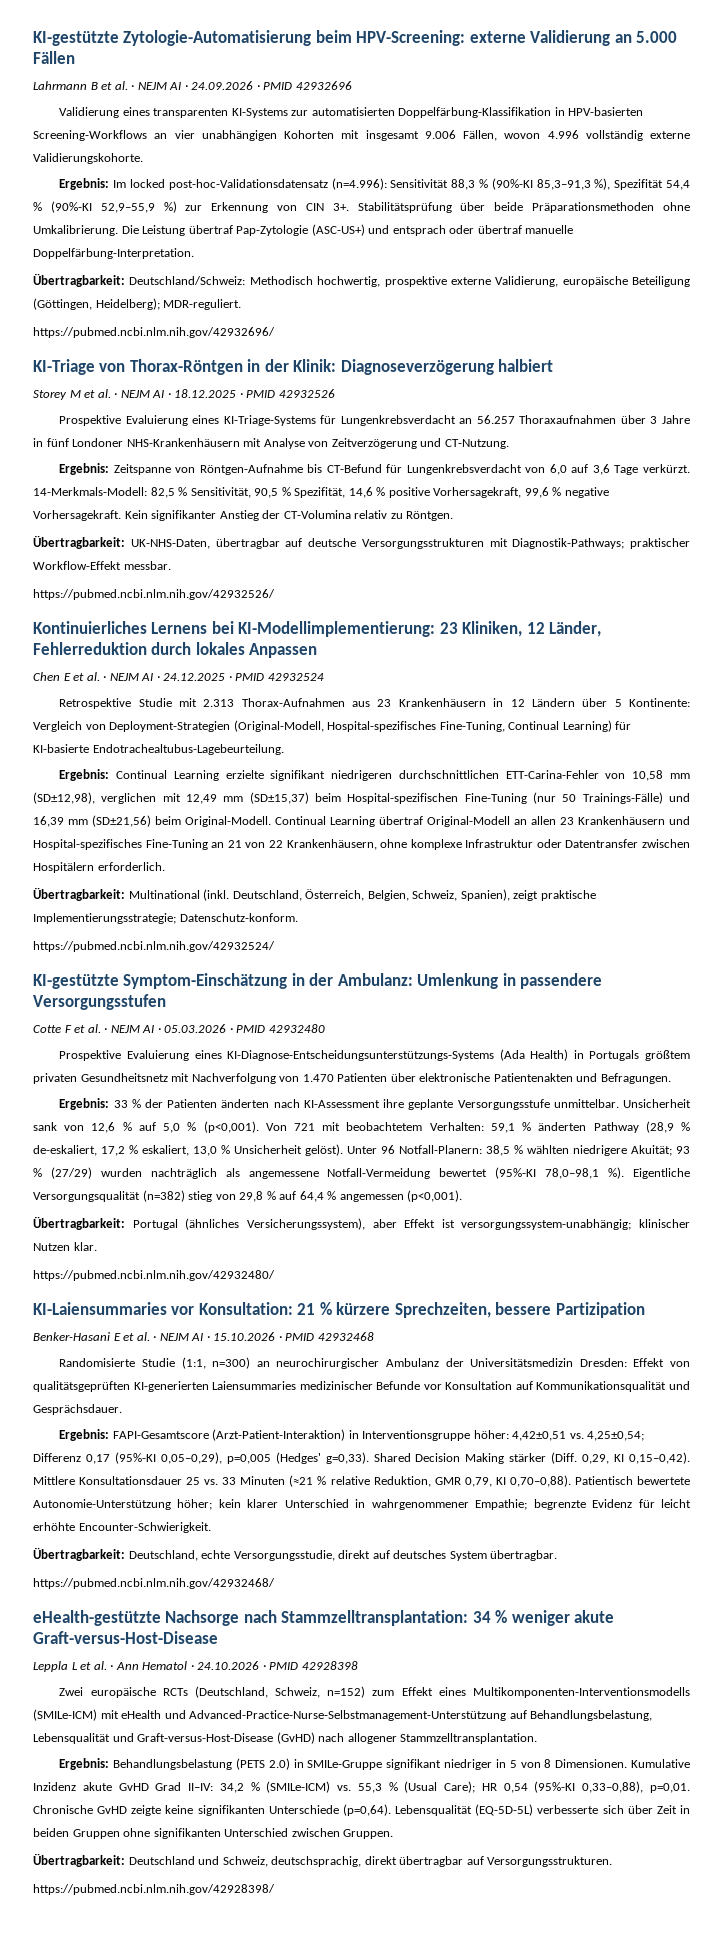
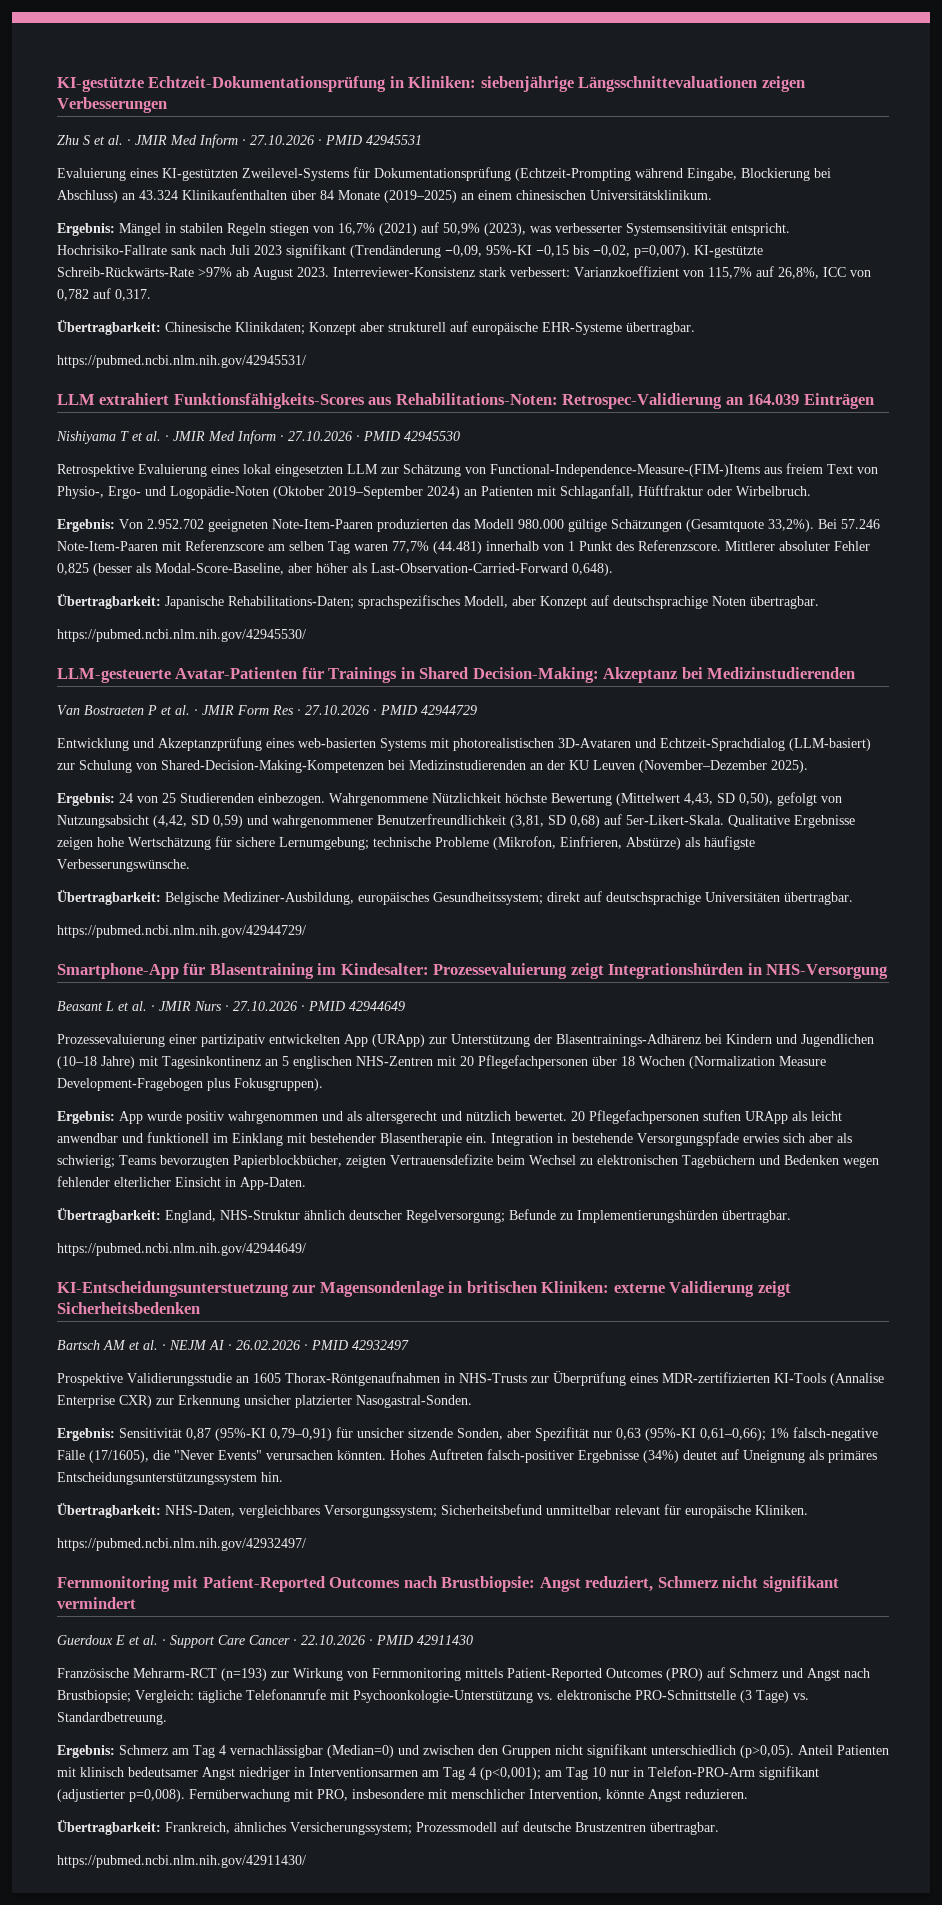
- KI-gestützte Zytologie-Automatisierung beim HPV-Screening: externe Validierung an 5.000 Fällen
- Lahrmann B et al. · NEJM AI · 24.09.2026 · PMID 42932696
- Validierung eines transparenten KI-Systems zur automatisierten Doppelfärbung-Klassifikation in HPV-basierten Screening-Workflows an vier unabhängigen Kohorten mit insgesamt 9.006 Fällen, wovon 4.996 vollständig externe Validierungskohorte.
- Ergebnis: Im locked post-hoc-Validationsdatensatz (n=4.996): Sensitivität 88,3 % (90%-KI 85,3–91,3 %), Spezifität 54,4 % (90%-KI 52,9–55,9 %) zur Erkennung von CIN 3+. Stabilitätsprüfung über beide Präparationsmethoden ohne Umkalibrierung. Die Leistung übertraf Pap-Zytologie (ASC-US+) und entsprach oder übertraf manuelle Doppelfärbung-Interpretation.
- Übertragbarkeit: Deutschland/Schweiz: Methodisch hochwertig, prospektive externe Validierung, europäische Beteiligung (Göttingen, Heidelberg); MDR-reguliert.
- https://pubmed.ncbi.nlm.nih.gov/42932696/
- KI-Triage von Thorax-Röntgen in der Klinik: Diagnoseverzögerung halbiert
- Storey M et al. · NEJM AI · 18.12.2025 · PMID 42932526
- Prospektive Evaluierung eines KI-Triage-Systems für Lungenkrebsverdacht an 56.257 Thoraxaufnahmen über 3 Jahre in fünf Londoner NHS-Krankenhäusern mit Analyse von Zeitverzögerung und CT-Nutzung.
- Ergebnis: Zeitspanne von Röntgen-Aufnahme bis CT-Befund für Lungenkrebsverdacht von 6,0 auf 3,6 Tage verkürzt. 14-Merkmals-Modell: 82,5 % Sensitivität, 90,5 % Spezifität, 14,6 % positive Vorhersagekraft, 99,6 % negative Vorhersagekraft. Kein signifikanter Anstieg der CT-Volumina relativ zu Röntgen.
- Übertragbarkeit: UK-NHS-Daten, übertragbar auf deutsche Versorgungsstrukturen mit Diagnostik-Pathways; praktischer Workflow-Effekt messbar.
- https://pubmed.ncbi.nlm.nih.gov/42932526/
- Kontinuierliches Lernens bei KI-Modellimplementierung: 23 Kliniken, 12 Länder, Fehlerreduktion durch lokales Anpassen
- Chen E et al. · NEJM AI · 24.12.2025 · PMID 42932524
- Retrospektive Studie mit 2.313 Thorax-Aufnahmen aus 23 Krankenhäusern in 12 Ländern über 5 Kontinente: Vergleich von Deployment-Strategien (Original-Modell, Hospital-spezifisches Fine-Tuning, Continual Learning) für KI-basierte Endotrachealtubus-Lagebeurteilung.
- Ergebnis: Continual Learning erzielte signifikant niedrigeren durchschnittlichen ETT-Carina-Fehler von 10,58 mm (SD±12,98), verglichen mit 12,49 mm (SD±15,37) beim Hospital-spezifischen Fine-Tuning (nur 50 Trainings-Fälle) und 16,39 mm (SD±21,56) beim Original-Modell. Continual Learning übertraf Original-Modell an allen 23 Krankenhäusern und Hospital-spezifisches Fine-Tuning an 21 von 22 Krankenhäusern, ohne komplexe Infrastruktur oder Datentransfer zwischen Hospitälern erforderlich.
- Übertragbarkeit: Multinational (inkl. Deutschland, Österreich, Belgien, Schweiz, Spanien), zeigt praktische Implementierungsstrategie; Datenschutz-konform.
- https://pubmed.ncbi.nlm.nih.gov/42932524/
- KI-gestützte Symptom-Einschätzung in der Ambulanz: Umlenkung in passendere Versorgungsstufen
- Cotte F et al. · NEJM AI · 05.03.2026 · PMID 42932480
- Prospektive Evaluierung eines KI-Diagnose-Entscheidungsunterstützungs-Systems (Ada Health) in Portugals größtem privaten Gesundheitsnetz mit Nachverfolgung von 1.470 Patienten über elektronische Patientenakten und Befragungen.
- Ergebnis: 33 % der Patienten änderten nach KI-Assessment ihre geplante Versorgungsstufe unmittelbar. Unsicherheit sank von 12,6 % auf 5,0 % (p<0,001). Von 721 mit beobachtetem Verhalten: 59,1 % änderten Pathway (28,9 % de-eskaliert, 17,2 % eskaliert, 13,0 % Unsicherheit gelöst). Unter 96 Notfall-Planern: 38,5 % wählten niedrigere Akuität; 93 % (27/29) wurden nachträglich als angemessene Notfall-Vermeidung bewertet (95%-KI 78,0–98,1 %). Eigentliche Versorgungsqualität (n=382) stieg von 29,8 % auf 64,4 % angemessen (p<0,001).
- Übertragbarkeit: Portugal (ähnliches Versicherungssystem), aber Effekt ist versorgungssystem-unabhängig; klinischer Nutzen klar.
- https://pubmed.ncbi.nlm.nih.gov/42932480/
- KI-Laiensummaries vor Konsultation: 21 % kürzere Sprechzeiten, bessere Partizipation
- Benker-Hasani E et al. · NEJM AI · 15.10.2026 · PMID 42932468
- Randomisierte Studie (1:1, n=300) an neurochirurgischer Ambulanz der Universitätsmedizin Dresden: Effekt von qualitätsgeprüften KI-generierten Laiensummaries medizinischer Befunde vor Konsultation auf Kommunikationsqualität und Gesprächsdauer.
- Ergebnis: FAPI-Gesamtscore (Arzt-Patient-Interaktion) in Interventionsgruppe höher: 4,42±0,51 vs. 4,25±0,54; Differenz 0,17 (95%-KI 0,05–0,29), p=0,005 (Hedges' g=0,33). Shared Decision Making stärker (Diff. 0,29, KI 0,15–0,42). Mittlere Konsultationsdauer 25 vs. 33 Minuten (≈21 % relative Reduktion, GMR 0,79, KI 0,70–0,88). Patientisch bewertete Autonomie-Unterstützung höher; kein klarer Unterschied in wahrgenommener Empathie; begrenzte Evidenz für leicht erhöhte Encounter-Schwierigkeit.
- Übertragbarkeit: Deutschland, echte Versorgungsstudie, direkt auf deutsches System übertragbar.
- https://pubmed.ncbi.nlm.nih.gov/42932468/
- eHealth-gestützte Nachsorge nach Stammzelltransplantation: 34 % weniger akute Graft-versus-Host-Disease
- Leppla L et al. · Ann Hematol · 24.10.2026 · PMID 42928398
- Zwei europäische RCTs (Deutschland, Schweiz, n=152) zum Effekt eines Multikomponenten-Interventionsmodells (SMILe-ICM) mit eHealth und Advanced-Practice-Nurse-Selbstmanagement-Unterstützung auf Behandlungsbelastung, Lebensqualität und Graft-versus-Host-Disease (GvHD) nach allogener Stammzelltransplantation.
- Ergebnis: Behandlungsbelastung (PETS 2.0) in SMILe-Gruppe signifikant niedriger in 5 von 8 Dimensionen. Kumulative Inzidenz akute GvHD Grad II–IV: 34,2 % (SMILe-ICM) vs. 55,3 % (Usual Care); HR 0,54 (95%-KI 0,33–0,88), p=0,01. Chronische GvHD zeigte keine signifikanten Unterschiede (p=0,64). Lebensqualität (EQ-5D-5L) verbesserte sich über Zeit in beiden Gruppen ohne signifikanten Unterschied zwischen Gruppen.
- Übertragbarkeit: Deutschland und Schweiz, deutschsprachig, direkt übertragbar auf Versorgungsstrukturen.
- https://pubmed.ncbi.nlm.nih.gov/42928398/
+ KI-gestützte Echtzeit-Dokumentationsprüfung in Kliniken: siebenjährige Längsschnittevaluationen zeigen Verbesserungen
+ Zhu S et al. · JMIR Med Inform · 27.10.2026 · PMID 42945531
+ Evaluierung eines KI-gestützten Zweilevel-Systems für Dokumentationsprüfung (Echtzeit-Prompting während Eingabe, Blockierung bei Abschluss) an 43.324 Klinikaufenthalten über 84 Monate (2019–2025) an einem chinesischen Universitätsklinikum.
+ Ergebnis: Mängel in stabilen Regeln stiegen von 16,7% (2021) auf 50,9% (2023), was verbesserter Systemsensitivität entspricht. Hochrisiko-Fallrate sank nach Juli 2023 signifikant (Trendänderung −0,09, 95%-KI −0,15 bis −0,02, p=0,007). KI-gestützte Schreib-Rückwärts-Rate >97% ab August 2023. Interreviewer-Konsistenz stark verbessert: Varianzkoeffizient von 115,7% auf 26,8%, ICC von 0,782 auf 0,317.
+ Übertragbarkeit: Chinesische Klinikdaten; Konzept aber strukturell auf europäische EHR-Systeme übertragbar.
+ https://pubmed.ncbi.nlm.nih.gov/42945531/
+ LLM extrahiert Funktionsfähigkeits-Scores aus Rehabilitations-Noten: Retrospec-Validierung an 164.039 Einträgen
+ Nishiyama T et al. · JMIR Med Inform · 27.10.2026 · PMID 42945530
+ Retrospektive Evaluierung eines lokal eingesetzten LLM zur Schätzung von Functional-Independence-Measure-(FIM-)Items aus freiem Text von Physio-, Ergo- und Logopädie-Noten (Oktober 2019–September 2024) an Patienten mit Schlaganfall, Hüftfraktur oder Wirbelbruch.
+ Ergebnis: Von 2.952.702 geeigneten Note-Item-Paaren produzierten das Modell 980.000 gültige Schätzungen (Gesamtquote 33,2%). Bei 57.246 Note-Item-Paaren mit Referenzscore am selben Tag waren 77,7% (44.481) innerhalb von 1 Punkt des Referenzscore. Mittlerer absoluter Fehler 0,825 (besser als Modal-Score-Baseline, aber höher als Last-Observation-Carried-Forward 0,648).
+ Übertragbarkeit: Japanische Rehabilitations-Daten; sprachspezifisches Modell, aber Konzept auf deutschsprachige Noten übertragbar.
+ https://pubmed.ncbi.nlm.nih.gov/42945530/
+ LLM-gesteuerte Avatar-Patienten für Trainings in Shared Decision-Making: Akzeptanz bei Medizinstudierenden
+ Van Bostraeten P et al. · JMIR Form Res · 27.10.2026 · PMID 42944729
+ Entwicklung und Akzeptanzprüfung eines web-basierten Systems mit photorealistischen 3D-Avataren und Echtzeit-Sprachdialog (LLM-basiert) zur Schulung von Shared-Decision-Making-Kompetenzen bei Medizinstudierenden an der KU Leuven (November–Dezember 2025).
+ Ergebnis: 24 von 25 Studierenden einbezogen. Wahrgenommene Nützlichkeit höchste Bewertung (Mittelwert 4,43, SD 0,50), gefolgt von Nutzungsabsicht (4,42, SD 0,59) und wahrgenommener Benutzerfreundlichkeit (3,81, SD 0,68) auf 5er-Likert-Skala. Qualitative Ergebnisse zeigen hohe Wertschätzung für sichere Lernumgebung; technische Probleme (Mikrofon, Einfrieren, Abstürze) als häufigste Verbesserungswünsche.
+ Übertragbarkeit: Belgische Mediziner-Ausbildung, europäisches Gesundheitssystem; direkt auf deutschsprachige Universitäten übertragbar.
+ https://pubmed.ncbi.nlm.nih.gov/42944729/
+ Smartphone-App für Blasentraining im Kindesalter: Prozessevaluierung zeigt Integrationshürden in NHS-Versorgung
+ Beasant L et al. · JMIR Nurs · 27.10.2026 · PMID 42944649
+ Prozessevaluierung einer partizipativ entwickelten App (URApp) zur Unterstützung der Blasentrainings-Adhärenz bei Kindern und Jugendlichen (10–18 Jahre) mit Tagesinkontinenz an 5 englischen NHS-Zentren mit 20 Pflegefachpersonen über 18 Wochen (Normalization Measure Development-Fragebogen plus Fokusgruppen).
+ Ergebnis: App wurde positiv wahrgenommen und als altersgerecht und nützlich bewertet. 20 Pflegefachpersonen stuften URApp als leicht anwendbar und funktionell im Einklang mit bestehender Blasentherapie ein. Integration in bestehende Versorgungspfade erwies sich aber als schwierig; Teams bevorzugten Papierblockbücher, zeigten Vertrauensdefizite beim Wechsel zu elektronischen Tagebüchern und Bedenken wegen fehlender elterlicher Einsicht in App-Daten.
+ Übertragbarkeit: England, NHS-Struktur ähnlich deutscher Regelversorgung; Befunde zu Implementierungshürden übertragbar.
+ https://pubmed.ncbi.nlm.nih.gov/42944649/
+ KI-Entscheidungsunterstuetzung zur Magensondenlage in britischen Kliniken: externe Validierung zeigt Sicherheitsbedenken
+ Bartsch AM et al. · NEJM AI · 26.02.2026 · PMID 42932497
+ Prospektive Validierungsstudie an 1605 Thorax-Röntgenaufnahmen in NHS-Trusts zur Überprüfung eines MDR-zertifizierten KI-Tools (Annalise Enterprise CXR) zur Erkennung unsicher platzierter Nasogastral-Sonden.
+ Ergebnis: Sensitivität 0,87 (95%-KI 0,79–0,91) für unsicher sitzende Sonden, aber Spezifität nur 0,63 (95%-KI 0,61–0,66); 1% falsch-negative Fälle (17/1605), die "Never Events" verursachen könnten. Hohes Auftreten falsch-positiver Ergebnisse (34%) deutet auf Uneignung als primäres Entscheidungsunterstützungssystem hin.
+ Übertragbarkeit: NHS-Daten, vergleichbares Versorgungssystem; Sicherheitsbefund unmittelbar relevant für europäische Kliniken.
+ https://pubmed.ncbi.nlm.nih.gov/42932497/
+ Fernmonitoring mit Patient-Reported Outcomes nach Brustbiopsie: Angst reduziert, Schmerz nicht signifikant vermindert
+ Guerdoux E et al. · Support Care Cancer · 22.10.2026 · PMID 42911430
+ Französische Mehrarm-RCT (n=193) zur Wirkung von Fernmonitoring mittels Patient-Reported Outcomes (PRO) auf Schmerz und Angst nach Brustbiopsie; Vergleich: tägliche Telefonanrufe mit Psychoonkologie-Unterstützung vs. elektronische PRO-Schnittstelle (3 Tage) vs. Standardbetreuung.
+ Ergebnis: Schmerz am Tag 4 vernachlässigbar (Median=0) und zwischen den Gruppen nicht signifikant unterschiedlich (p>0,05). Anteil Patienten mit klinisch bedeutsamer Angst niedriger in Interventionsarmen am Tag 4 (p<0,001); am Tag 10 nur in Telefon-PRO-Arm signifikant (adjustierter p=0,008). Fernüberwachung mit PRO, insbesondere mit menschlicher Intervention, könnte Angst reduzieren.
+ Übertragbarkeit: Frankreich, ähnliches Versicherungssystem; Prozessmodell auf deutsche Brustzentren übertragbar.
+ https://pubmed.ncbi.nlm.nih.gov/42911430/

